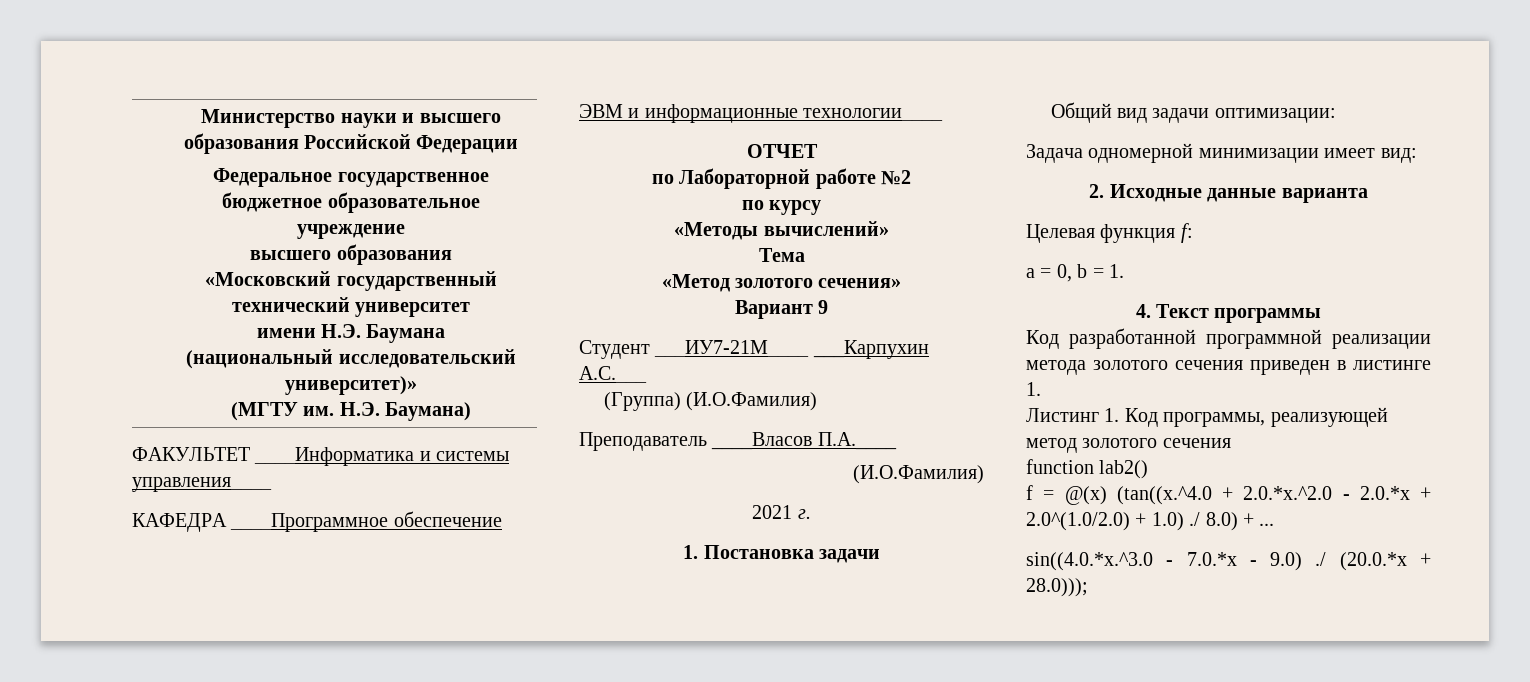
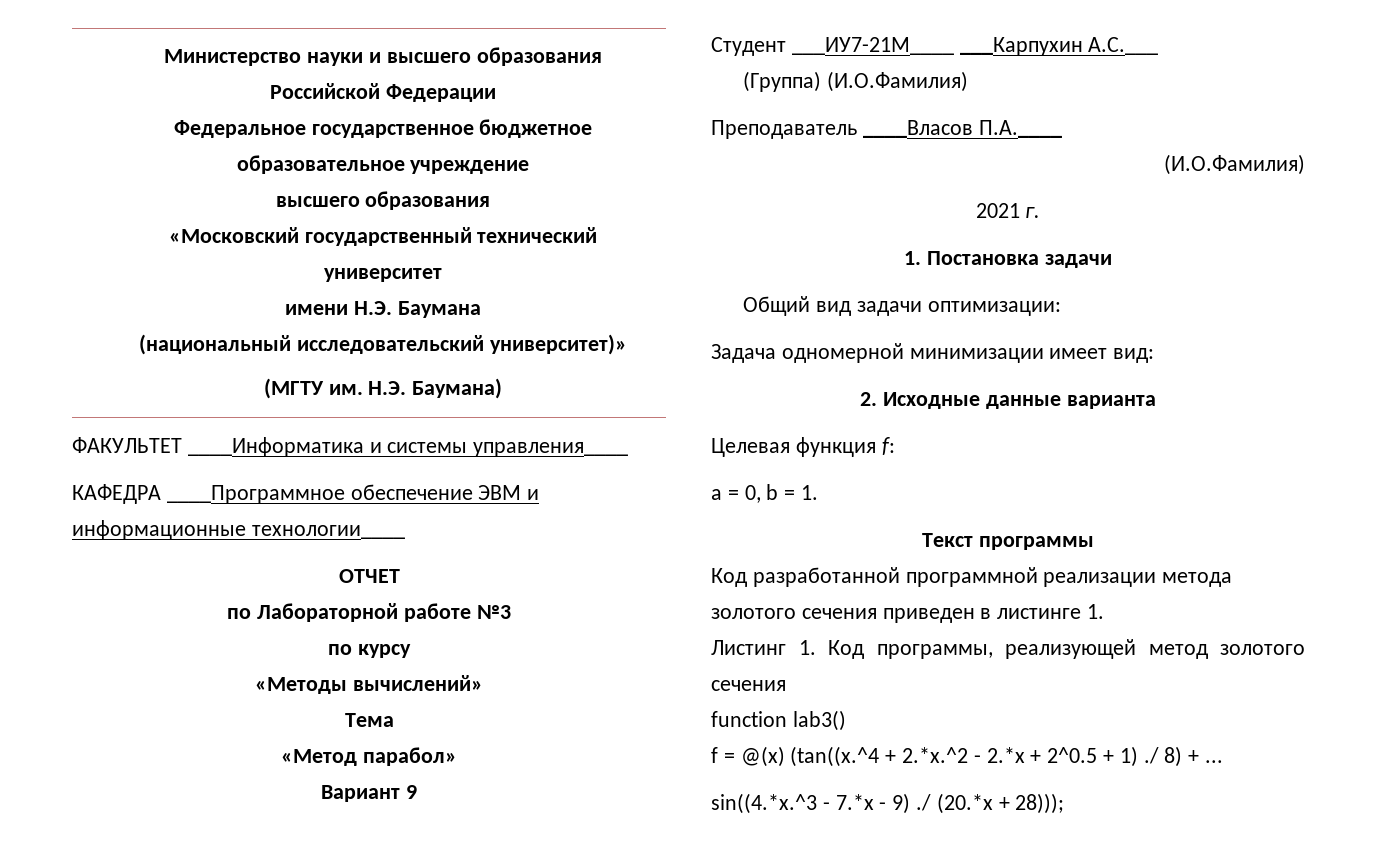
- по Лабораторной работе №2
+ по Лабораторной работе №3
- «Метод золотого сечения»
+ «Метод парабол»
- 4. Текст программы
+ Текст программы
- function lab2()
+ function lab3()
- f = @(x) (tan((x.^4.0 + 2.0.*x.^2.0 - 2.0.*x + 2.0^(1.0/2.0) + 1.0) ./ 8.0) + ...
- sin((4.0.*x.^3.0 - 7.0.*x - 9.0) ./ (20.0.*x + 28.0)));
+ f = @(x) (tan((x.^4 + 2.*x.^2 - 2.*x + 2^0.5 + 1) ./ 8) + ...
+ sin((4.*x.^3 - 7.*x - 9) ./ (20.*x + 28)));

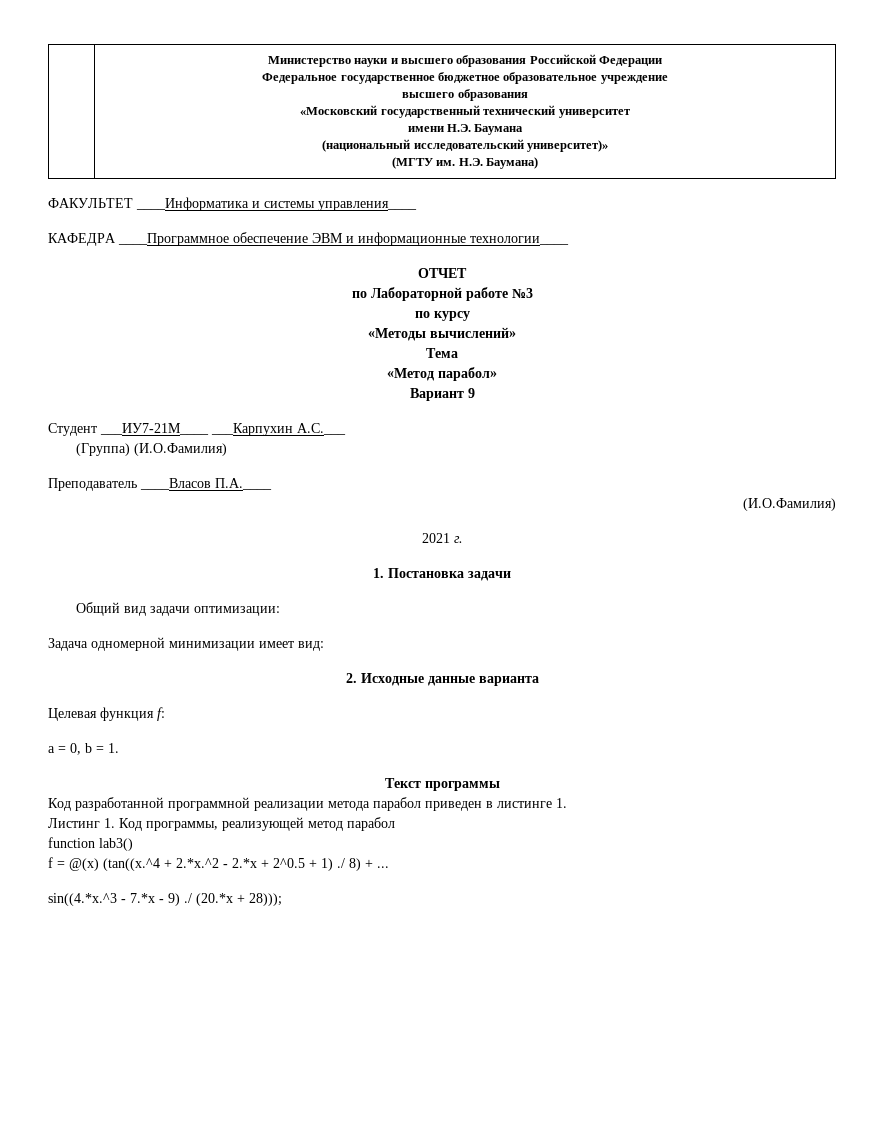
- Код разработанной программной реализации метода золотого сечения приведен в листинге 1.
+ Код разработанной программной реализации метода парабол приведен в листинге 1.
- Листинг 1. Код программы, реализующей метод золотого сечения
+ Листинг 1. Код программы, реализующей метод парабол

